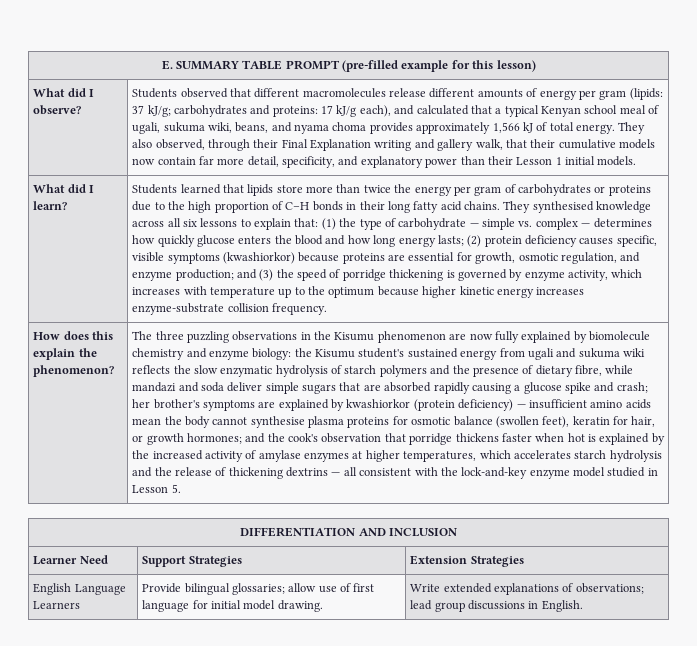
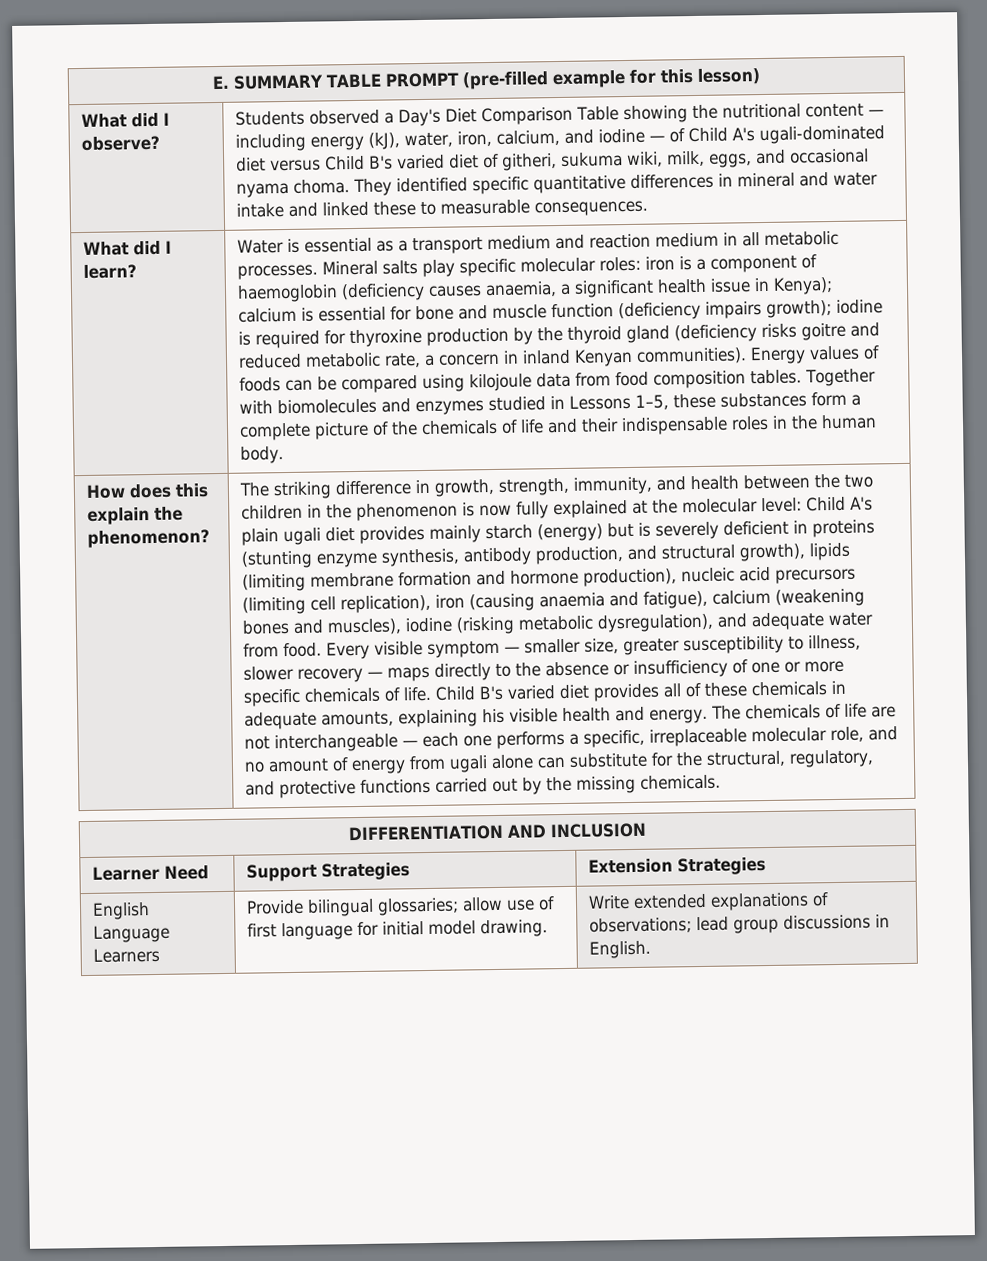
- Students observed that different macromolecules release different amounts of energy per gram (lipids: 37 kJ/g; carbohydrates and proteins: 17 kJ/g each), and calculated that a typical Kenyan school meal of ugali, sukuma wiki, beans, and nyama choma provides approximately 1,566 kJ of total energy. They also observed, through their Final Explanation writing and gallery walk, that their cumulative models now contain far more detail, specificity, and explanatory power than their Lesson 1 initial models.
- What did I learn? | Students learned that lipids store more than twice the energy per gram of carbohydrates or proteins due to the high proportion of C–H bonds in their long fatty acid chains. They synthesised knowledge across all six lessons to explain that: (1) the type of carbohydrate — simple vs. complex — determines how quickly glucose enters the blood and how long energy lasts; (2) protein deficiency causes specific, visible symptoms (kwashiorkor) because proteins are essential for growth, osmotic regulation, and enzyme production; and (3) the speed of porridge thickening is governed by enzyme activity, which increases with temperature up to the optimum because higher kinetic energy increases enzyme-substrate collision frequency.
+ Students observed a Day's Diet Comparison Table showing the nutritional content — including energy (kJ), water, iron, calcium, and iodine — of Child A's ugali-dominated diet versus Child B's varied diet of githeri, sukuma wiki, milk, eggs, and occasional nyama choma. They identified specific quantitative differences in mineral and water intake and linked these to measurable consequences.
+ What did I learn? | Water is essential as a transport medium and reaction medium in all metabolic processes. Mineral salts play specific molecular roles: iron is a component of haemoglobin (deficiency causes anaemia, a significant health issue in Kenya); calcium is essential for bone and muscle function (deficiency impairs growth); iodine is required for thyroxine production by the thyroid gland (deficiency risks goitre and reduced metabolic rate, a concern in inland Kenyan communities). Energy values of foods can be compared using kilojoule data from food composition tables. Together with biomolecules and enzymes studied in Lessons 1–5, these substances form a complete picture of the chemicals of life and their indispensable roles in the human body.
- The three puzzling observations in the Kisumu phenomenon are now fully explained by biomolecule chemistry and enzyme biology: the Kisumu student's sustained energy from ugali and sukuma wiki reflects the slow enzymatic hydrolysis of starch polymers and the presence of dietary fibre, while mandazi and soda deliver simple sugars that are absorbed rapidly causing a glucose spike and crash; her brother's symptoms are explained by kwashiorkor (protein deficiency) — insufficient amino acids mean the body cannot synthesise plasma proteins for osmotic balance (swollen feet), keratin for hair, or growth hormones; and the cook's observation that porridge thickens faster when hot is explained by the increased activity of amylase enzymes at higher temperatures, which accelerates starch hydrolysis and the release of thickening dextrins — all consistent with the lock-and-key enzyme model studied in Lesson 5.
+ The striking difference in growth, strength, immunity, and health between the two children in the phenomenon is now fully explained at the molecular level: Child A's plain ugali diet provides mainly starch (energy) but is severely deficient in proteins (stunting enzyme synthesis, antibody production, and structural growth), lipids (limiting membrane formation and hormone production), nucleic acid precursors (limiting cell replication), iron (causing anaemia and fatigue), calcium (weakening bones and muscles), iodine (risking metabolic dysregulation), and adequate water from food. Every visible symptom — smaller size, greater susceptibility to illness, slower recovery — maps directly to the absence or insufficiency of one or more specific chemicals of life. Child B's varied diet provides all of these chemicals in adequate amounts, explaining his visible health and energy. The chemicals of life are not interchangeable — each one performs a specific, irreplaceable molecular role, and no amount of energy from ugali alone can substitute for the structural, regulatory, and protective functions carried out by the missing chemicals.

